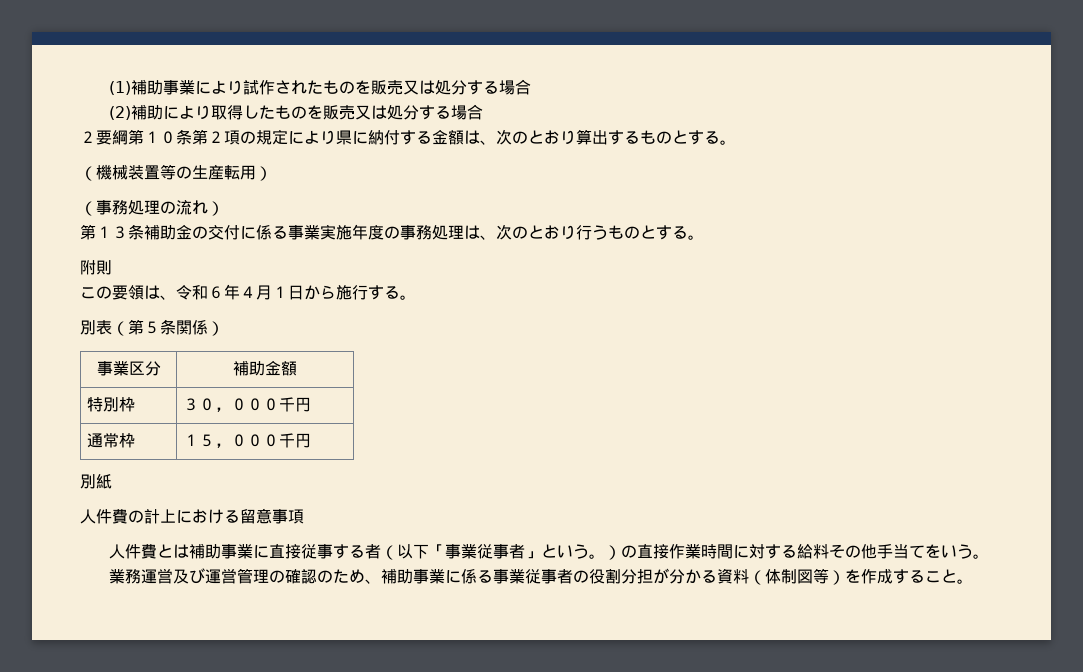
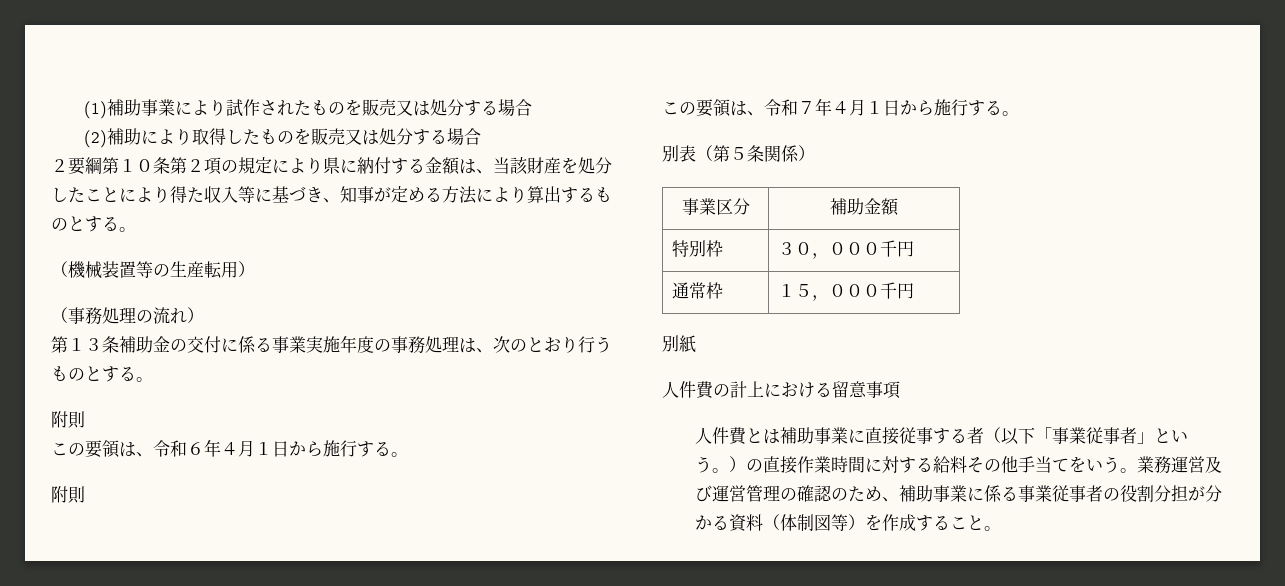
- ２要綱第１０条第２項の規定により県に納付する金額は、次のとおり算出するものとする。
+ ２要綱第１０条第２項の規定により県に納付する金額は、当該財産を処分したことにより得た収入等に基づき、知事が定める方法により算出するものとする。
  この要領は、令和６年４月１日から施行する。
+ 附則
+ この要領は、令和７年４月１日から施行する。

